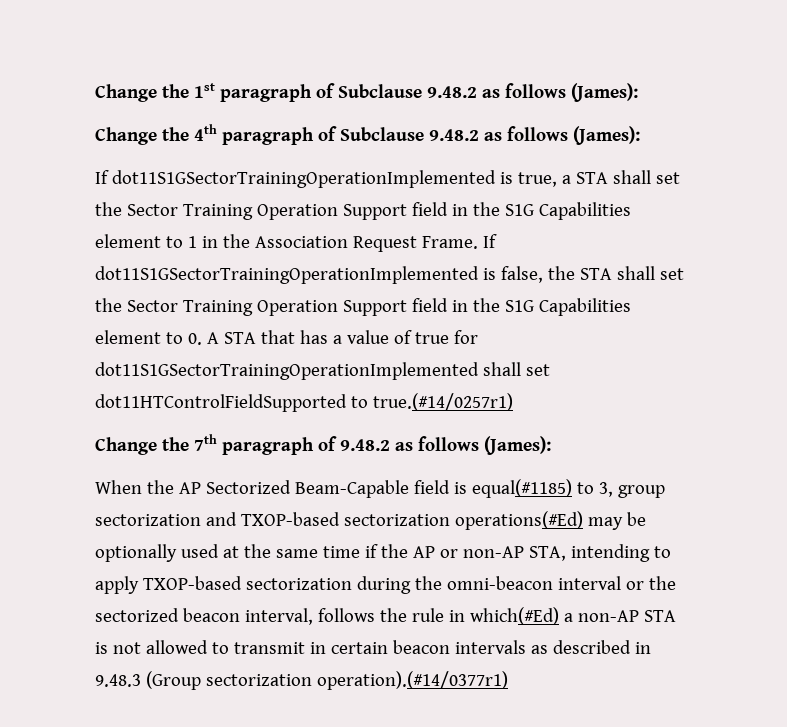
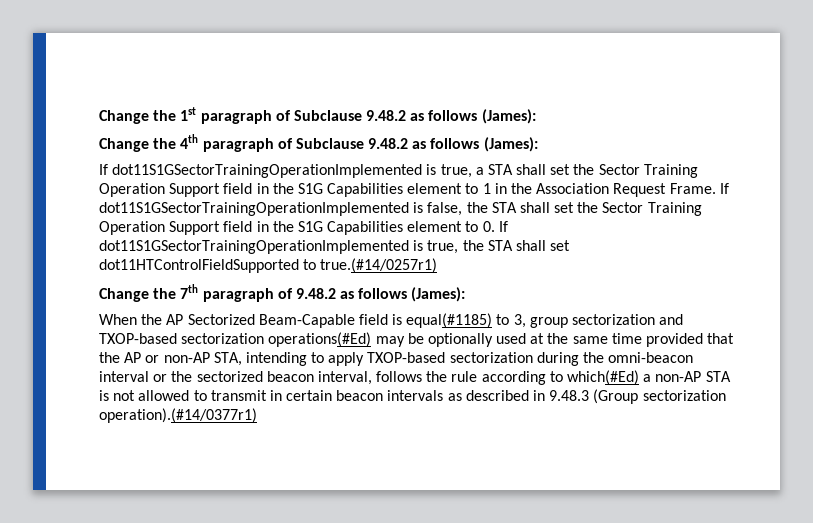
- If dot11S1GSectorTrainingOperationImplemented is false, the STA shall set the Sector Training Operation Support field in the S1G Capabilities element to 0. A STA that has a value of true for dot11S1GSectorTrainingOperationImplemented shall set dot11HTControlFieldSupported to true.(#14/0257r1)
+ If dot11S1GSectorTrainingOperationImplemented is false, the STA shall set the Sector Training Operation Support field in the S1G Capabilities element to 0. If dot11S1GSectorTrainingOperationImplemented is true, the STA shall set dot11HTControlFieldSupported to true.(#14/0257r1)
- When the AP Sectorized Beam-Capable field is equal(#1185) to 3, group sectorization and TXOP-based sectorization operations(#Ed) may be optionally used at the same time if the AP or non-AP STA, intending to apply TXOP-based sectorization during the omni-beacon interval or the sectorized beacon interval, follows the rule in which(#Ed) a non-AP STA is not allowed to transmit in certain beacon intervals as described in 9.48.3 (Group sectorization operation).(#14/0377r1)
+ When the AP Sectorized Beam-Capable field is equal(#1185) to 3, group sectorization and TXOP-based sectorization operations(#Ed) may be optionally used at the same time provided that the AP or non-AP STA, intending to apply TXOP-based sectorization during the omni-beacon interval or the sectorized beacon interval, follows the rule according to which(#Ed) a non-AP STA is not allowed to transmit in certain beacon intervals as described in 9.48.3 (Group sectorization operation).(#14/0377r1)

